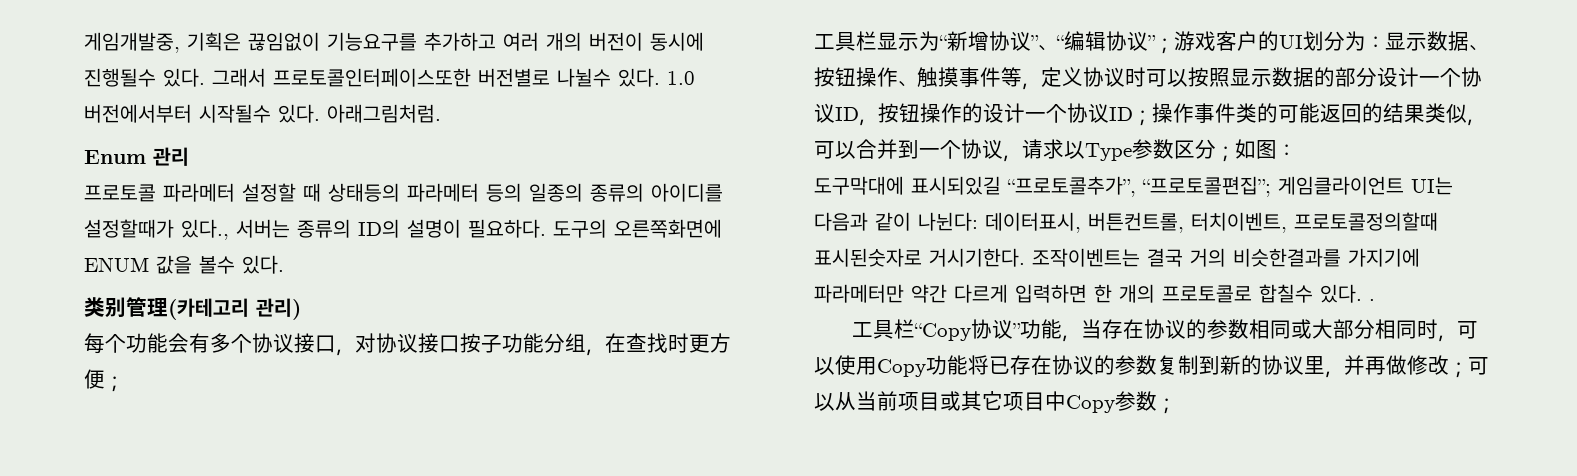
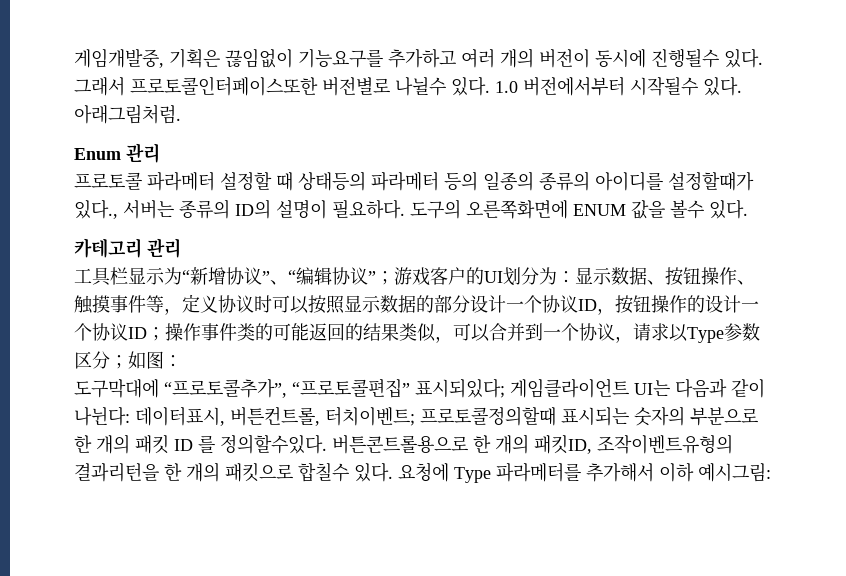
- 类别管理(카테고리 관리)
- 每个功能会有多个协议接口，对协议接口按子功能分组，在查找时更方便；
+ 카테고리 관리
- 도구막대에 표시되있길 “프로토콜추가”, “프로토콜편집”; 게임클라이언트 UI는 다음과 같이 나뉜다: 데이터표시, 버튼컨트롤, 터치이벤트, 프로토콜정의할때 표시된숫자로 거시기한다. 조작이벤트는 결국 거의 비슷한결과를 가지기에 파라메터만 약간 다르게 입력하면 한 개의 프로토콜로 합칠수 있다. .
- 工具栏“Copy协议”功能，当存在协议的参数相同或大部分相同时，可以使用Copy功能将已存在协议的参数复制到新的协议里，并再做修改；可以从当前项目或其它项目中Copy参数；
+ 도구막대에 “프로토콜추가”, “프로토콜편집” 표시되있다; 게임클라이언트 UI는 다음과 같이 나뉜다: 데이터표시, 버튼컨트롤, 터치이벤트; 프로토콜정의할때 표시되는 숫자의 부분으로 한 개의 패킷 ID 를 정의할수있다. 버튼콘트롤용으로 한 개의 패킷ID, 조작이벤트유형의 결과리턴을 한 개의 패킷으로 합칠수 있다. 요청에 Type 파라메터를 추가해서 이하 예시그림:

